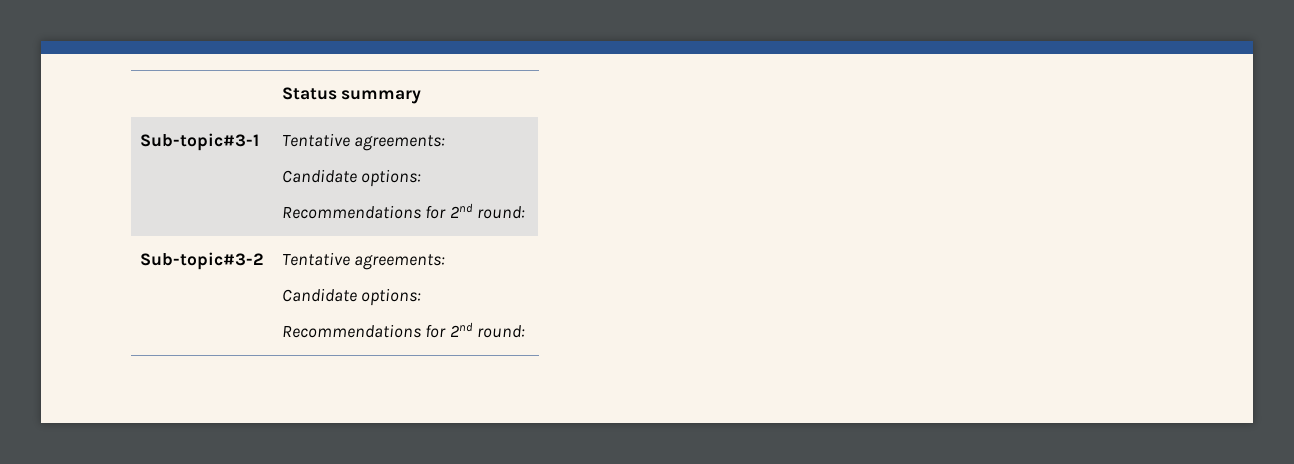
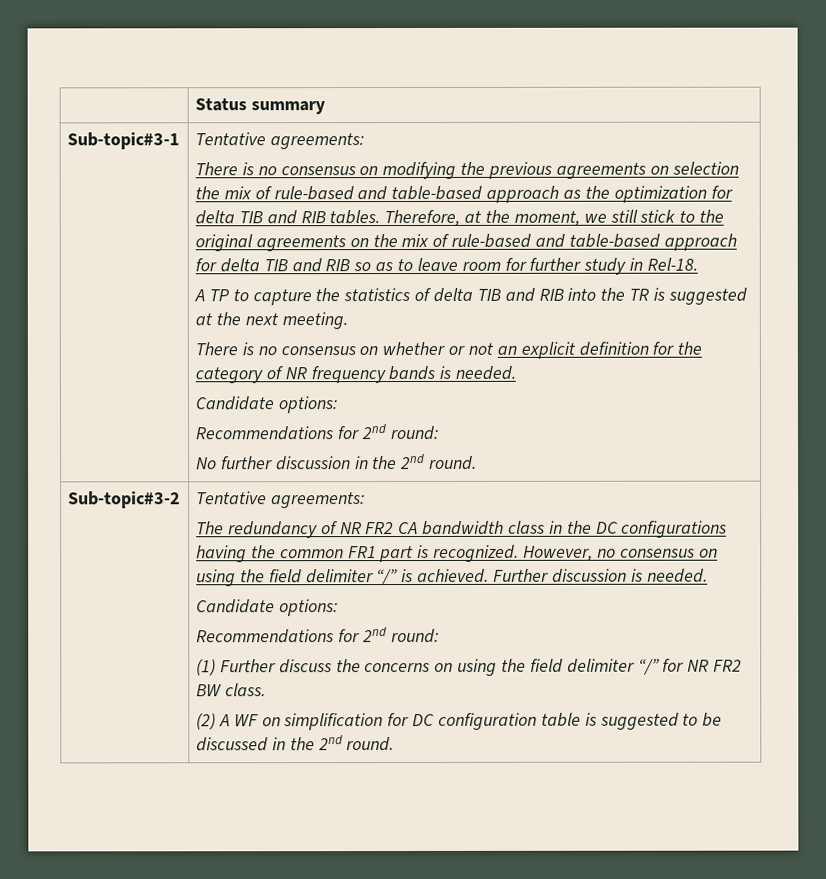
  Sub-topic#3-1 | Tentative agreements:
+ There is no consensus on modifying the previous agreements on selection the mix of rule-based and table-based approach as the optimization for delta TIB and RIB tables. Therefore, at the moment, we still stick to the original agreements on the mix of rule-based and table-based approach for delta TIB and RIB so as to leave room for further study in Rel-18.
+ A TP to capture the statistics of delta TIB and RIB into the TR is suggested at the next meeting.
+ There is no consensus on whether or not an explicit definition for the category of NR frequency bands is needed.
  Candidate options:
  Recommendations for 2nd round:
+ No further discussion in the 2nd round.
  Sub-topic#3-2 | Tentative agreements:
+ The redundancy of NR FR2 CA bandwidth class in the DC configurations having the common FR1 part is recognized. However, no consensus on using the field delimiter “/” is achieved. Further discussion is needed.
  Candidate options:
  Recommendations for 2nd round:
+ (1) Further discuss the concerns on using the field delimiter “/” for NR FR2 BW class.
+ (2) A WF on simplification for DC configuration table is suggested to be discussed in the 2nd round.

